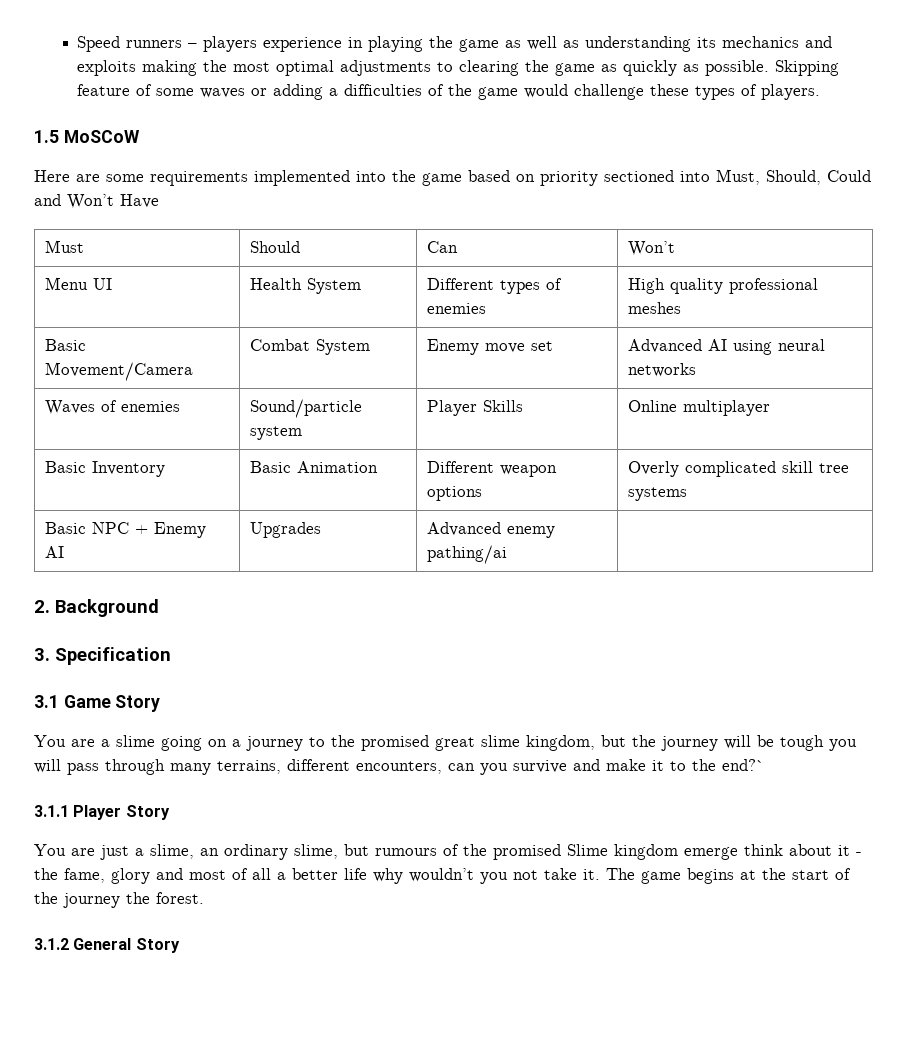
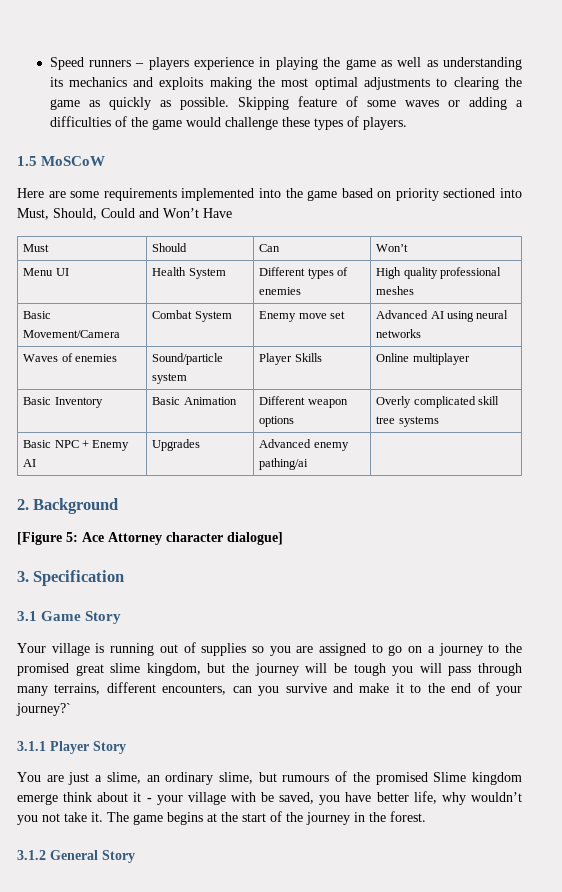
+ [Figure 5: Ace Attorney character dialogue]
- You are a slime going on a journey to the promised great slime kingdom, but the journey will be tough you will pass through many terrains, different encounters, can you survive and make it to the end?`
+ Your village is running out of supplies so you are assigned to go on a journey to the promised great slime kingdom, but the journey will be tough you will pass through many terrains, different encounters, can you survive and make it to the end of your journey?`
- You are just a slime, an ordinary slime, but rumours of the promised Slime kingdom emerge think about it - the fame, glory and most of all a better life why wouldn’t you not take it.
+ You are just a slime, an ordinary slime, but rumours of the promised Slime kingdom emerge think about it - your village with be saved, you have better life, why wouldn’t you not take it.
- The game begins at the start of the journey the forest.
+ The game begins at the start of the journey in the forest.

